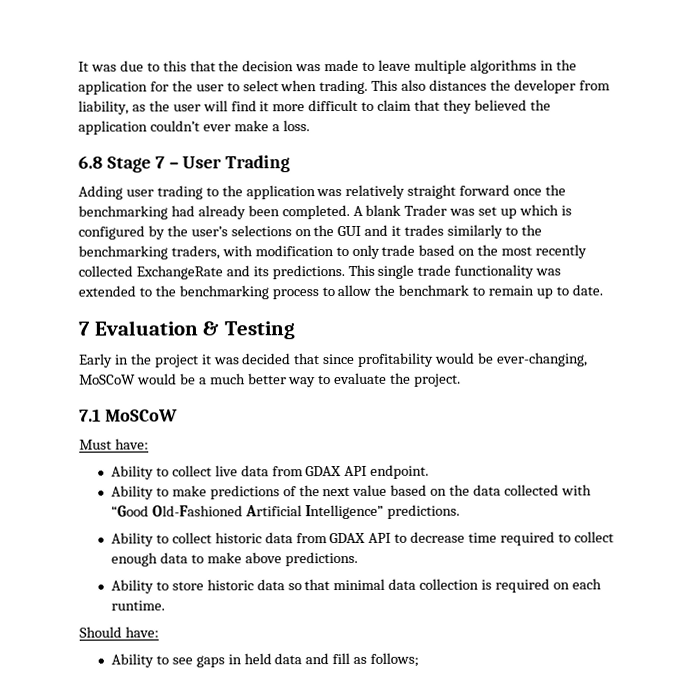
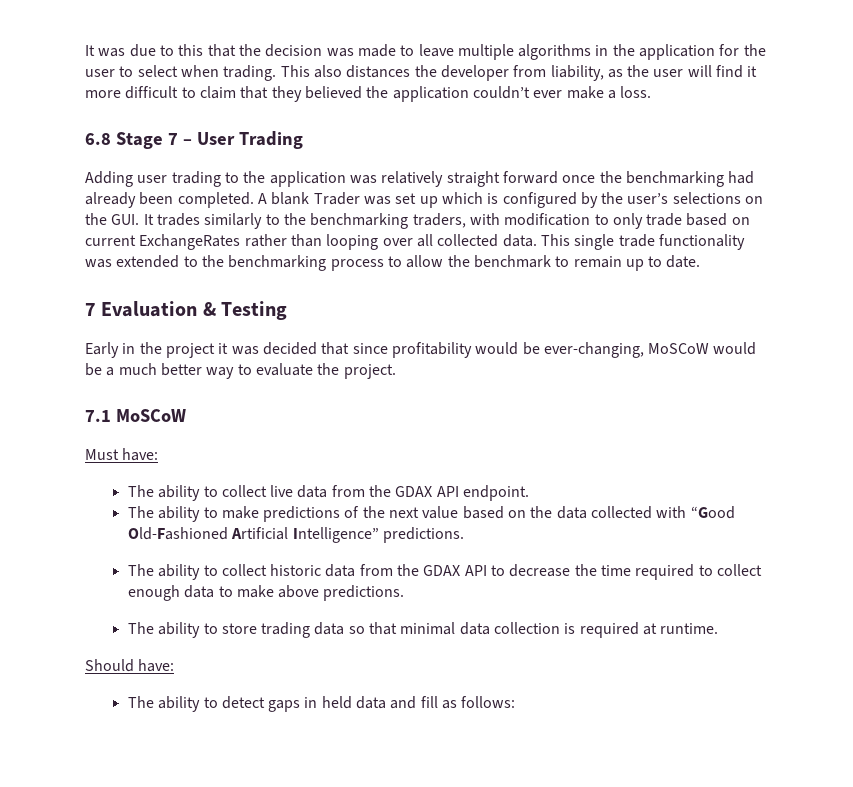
- A blank Trader was set up which is configured by the user’s selections on the GUI and it trades similarly to the benchmarking traders, with modification to only trade based on the most recently collected ExchangeRate and its predictions.
+ A blank Trader was set up which is configured by the user’s selections on the GUI. It trades similarly to the benchmarking traders, with modification to only trade based on current ExchangeRates rather than looping over all collected data.
- Ability to collect live data from GDAX API endpoint.
+ The ability to collect live data from the GDAX API endpoint.
- Ability to make predictions of the next value based on the data collected with “Good Old-Fashioned Artificial Intelligence” predictions.
+ The ability to make predictions of the next value based on the data collected with “Good Old-Fashioned Artificial Intelligence” predictions.
- Ability to collect historic data from GDAX API to decrease time required to collect enough data to make above predictions.
+ The ability to collect historic data from the GDAX API to decrease the time required to collect enough data to make above predictions.
- Ability to store historic data so that minimal data collection is required on each runtime.
+ The ability to store trading data so that minimal data collection is required at runtime.
- Ability to see gaps in held data and fill as follows;
+ The ability to detect gaps in held data and fill as follows:

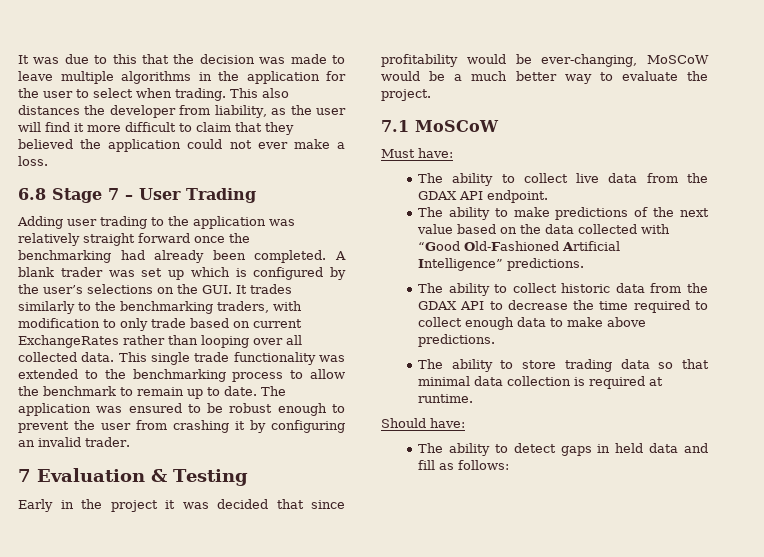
- This also distances the developer from liability, as the user will find it more difficult to claim that they believed the application couldn’t ever make a loss.
+ This also distances the developer from liability, as the user will find it more difficult to claim that they believed the application could not ever make a loss.
- A blank Trader was set up which is configured by the user’s selections on the GUI. It trades similarly to the benchmarking traders, with modification to only trade based on current ExchangeRates rather than looping over all collected data.
+ A blank trader was set up which is configured by the user’s selections on the GUI. It trades similarly to the benchmarking traders, with modification to only trade based on current ExchangeRates rather than looping over all collected data.
+ The application was ensured to be robust enough to prevent the user from crashing it by configuring an invalid trader.

